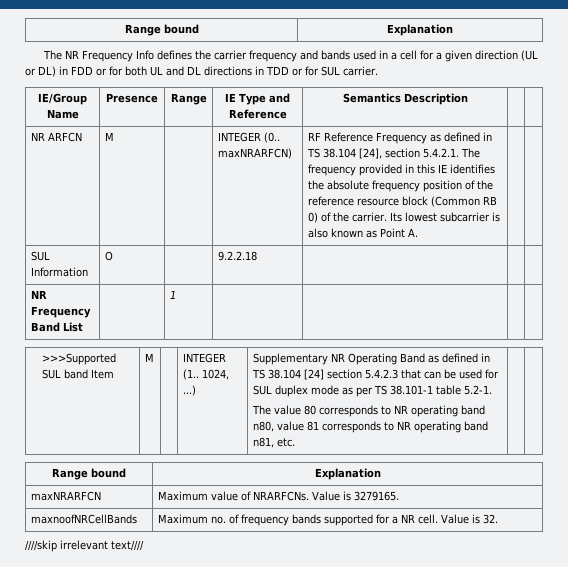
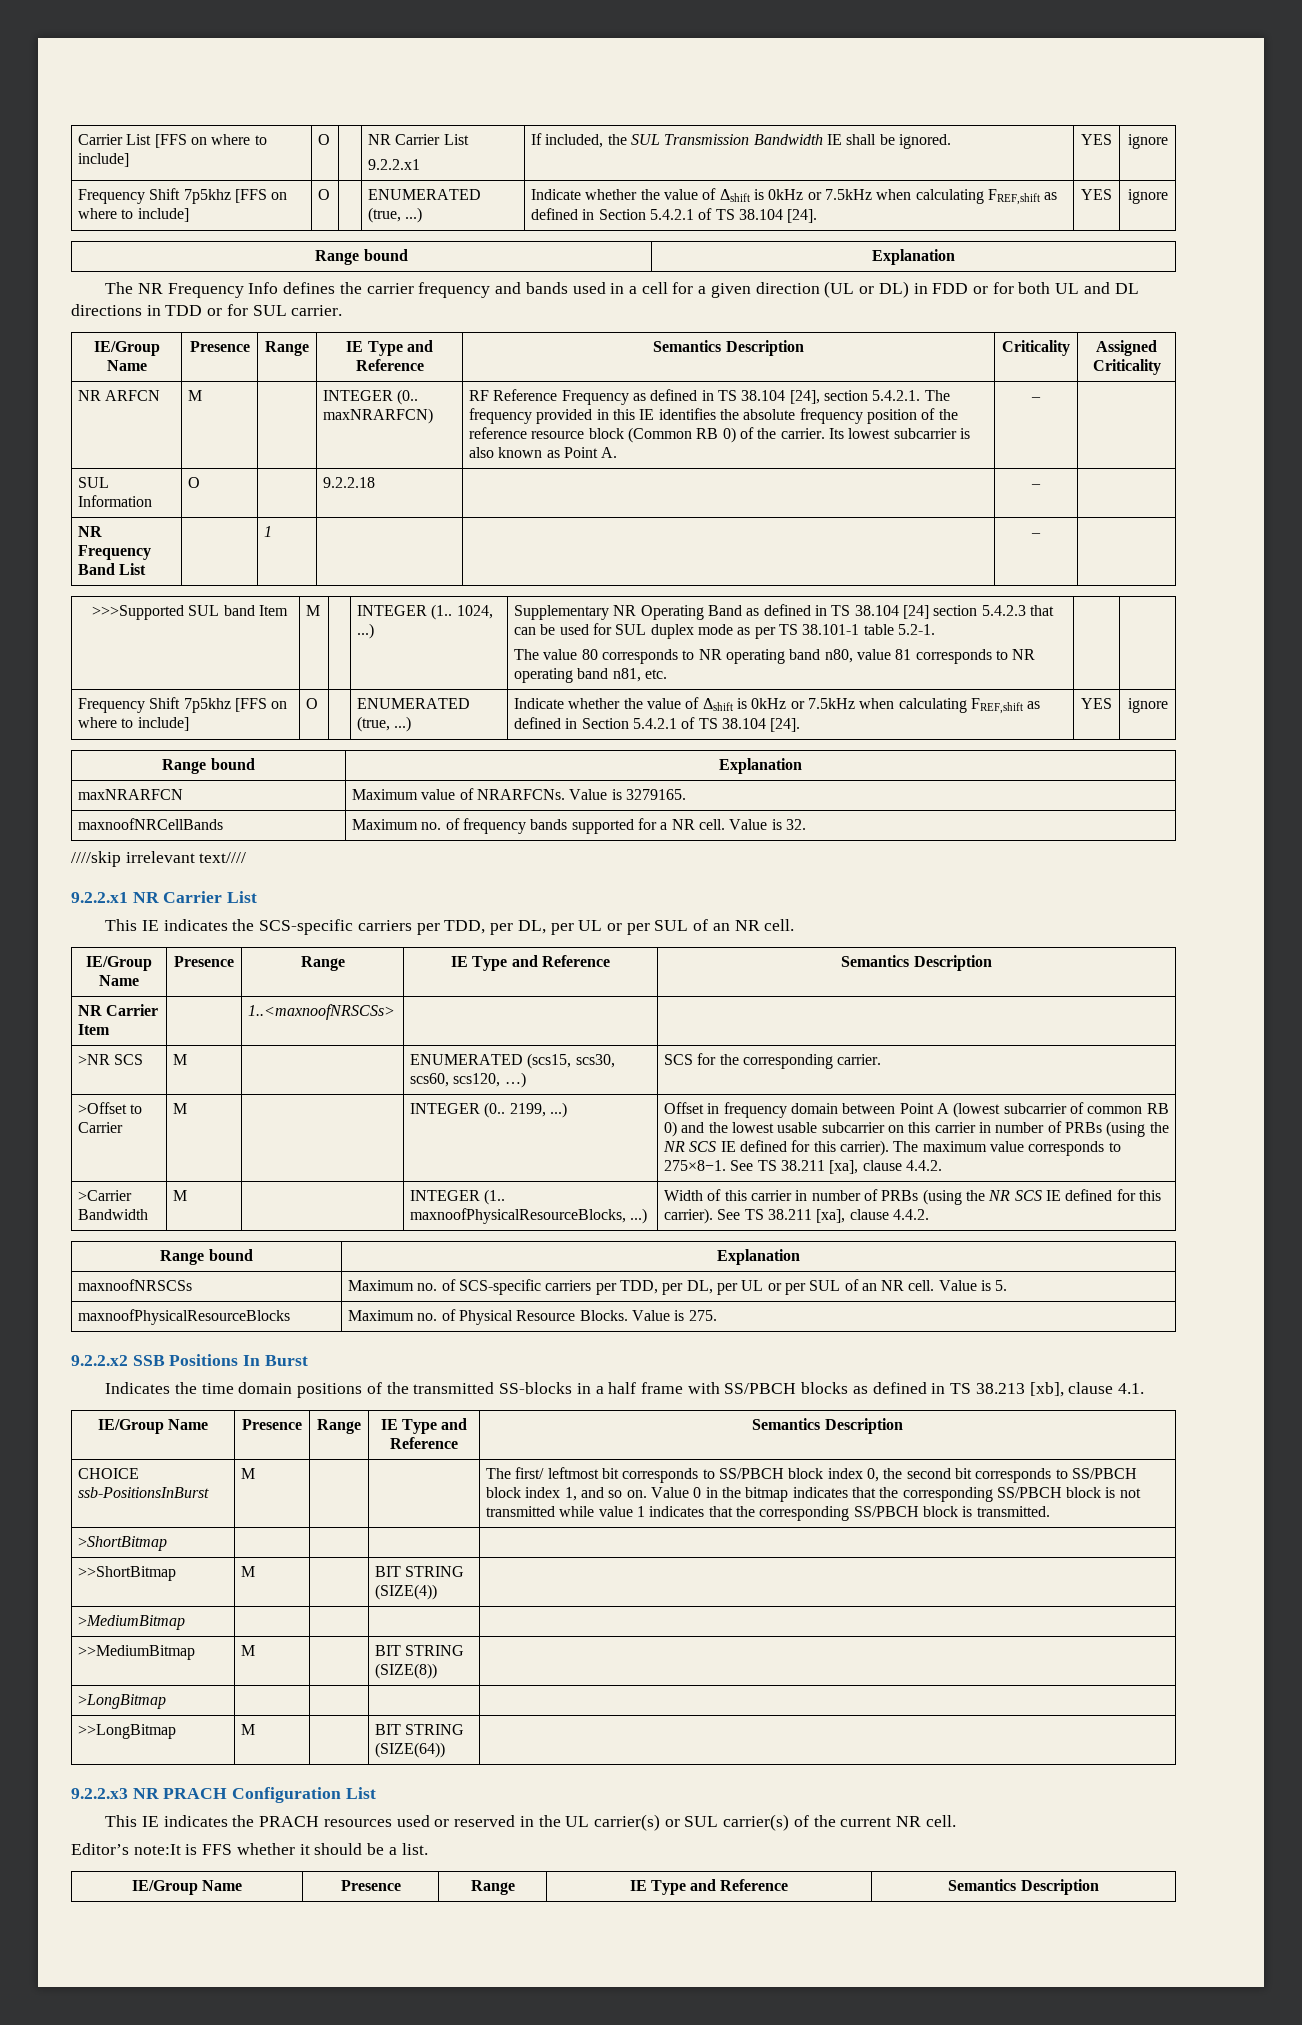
+ Carrier List [FFS on where to include] | O | | NR Carrier List
+ 9.2.2.x1 | If included, the SUL Transmission Bandwidth IE shall be ignored. | YES | ignore
+ Frequency Shift 7p5khz [FFS on where to include] | O | | ENUMERATED (true, ...) | Indicate whether the value of Δshift is 0kHz or 7.5kHz when calculating FREF,shift as defined in Section 5.4.2.1 of TS 38.104 [24]. | YES | ignore
- IE/Group Name | Presence | Range | IE Type and Reference | Semantics Description | |
+ IE/Group Name | Presence | Range | IE Type and Reference | Semantics Description | Criticality | Assigned Criticality
- Its lowest subcarrier is also known as Point A.
+ Its lowest subcarrier is also known as Point A. | –
- SUL Information | O | | 9.2.2.18 | | |
+ SUL Information | O | | 9.2.2.18 | | – |
- NR Frequency Band List | | 1 | | | |
+ NR Frequency Band List | | 1 | | | – |
- The value 80 corresponds to NR operating band n80, value 81 corresponds to NR operating band n81, etc.
+ The value 80 corresponds to NR operating band n80, value 81 corresponds to NR operating band n81, etc. | |
+ Frequency Shift 7p5khz [FFS on where to include] | O | | ENUMERATED (true, ...) | Indicate whether the value of Δshift is 0kHz or 7.5kHz when calculating FREF,shift as defined in Section 5.4.2.1 of TS 38.104 [24]. | YES | ignore
+ 9.2.2.x1 NR Carrier List
+ This IE indicates the SCS-specific carriers per TDD, per DL, per UL or per SUL of an NR cell.
+ IE/Group Name | Presence | Range | IE Type and Reference | Semantics Description
+ NR Carrier Item | | 1..<maxnoofNRSCSs> | |
+ >NR SCS | M | | ENUMERATED (scs15, scs30, scs60, scs120, …) | SCS for the corresponding carrier.
+ >Offset to Carrier | M | | INTEGER (0.. 2199, ...) | Offset in frequency domain between Point A (lowest subcarrier of common RB 0) and the lowest usable subcarrier on this carrier in number of PRBs (using the NR SCS IE defined for this carrier). The maximum value corresponds to 275×8−1. See TS 38.211 [xa], clause 4.4.2.
+ >Carrier Bandwidth | M | | INTEGER (1.. maxnoofPhysicalResourceBlocks, ...) | Width of this carrier in number of PRBs (using the NR SCS IE defined for this carrier). See TS 38.211 [xa], clause 4.4.2.
+ Range bound | Explanation
+ maxnoofNRSCSs | Maximum no. of SCS-specific carriers per TDD, per DL, per UL or per SUL of an NR cell. Value is 5.
+ maxnoofPhysicalResourceBlocks | Maximum no. of Physical Resource Blocks. Value is 275.
+ 9.2.2.x2 SSB Positions In Burst
+ Indicates the time domain positions of the transmitted SS-blocks in a half frame with SS/PBCH blocks as defined in TS 38.213 [xb], clause 4.1.
+ IE/Group Name | Presence | Range | IE Type and Reference | Semantics Description
+ CHOICE ssb-PositionsInBurst | M | | | The first/ leftmost bit corresponds to SS/PBCH block index 0, the second bit corresponds to SS/PBCH block index 1, and so on. Value 0 in the bitmap indicates that the corresponding SS/PBCH block is not transmitted while value 1 indicates that the corresponding SS/PBCH block is transmitted.
+ >ShortBitmap | | | |
+ >>ShortBitmap | M | | BIT STRING (SIZE(4)) |
+ >MediumBitmap | | | |
+ >>MediumBitmap | M | | BIT STRING (SIZE(8)) |
+ >LongBitmap | | | |
+ >>LongBitmap | M | | BIT STRING (SIZE(64)) |
+ 9.2.2.x3 NR PRACH Configuration List
+ This IE indicates the PRACH resources used or reserved in the UL carrier(s) or SUL carrier(s) of the current NR cell.
+ Editor’s note:It is FFS whether it should be a list.
+ IE/Group Name | Presence | Range | IE Type and Reference | Semantics Description

